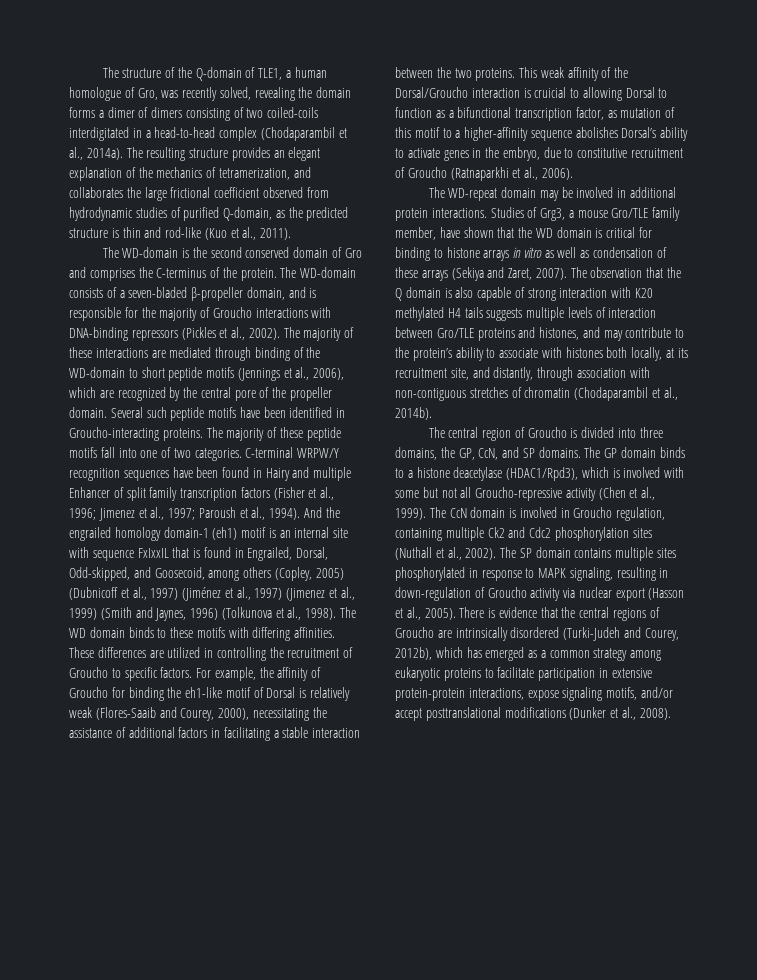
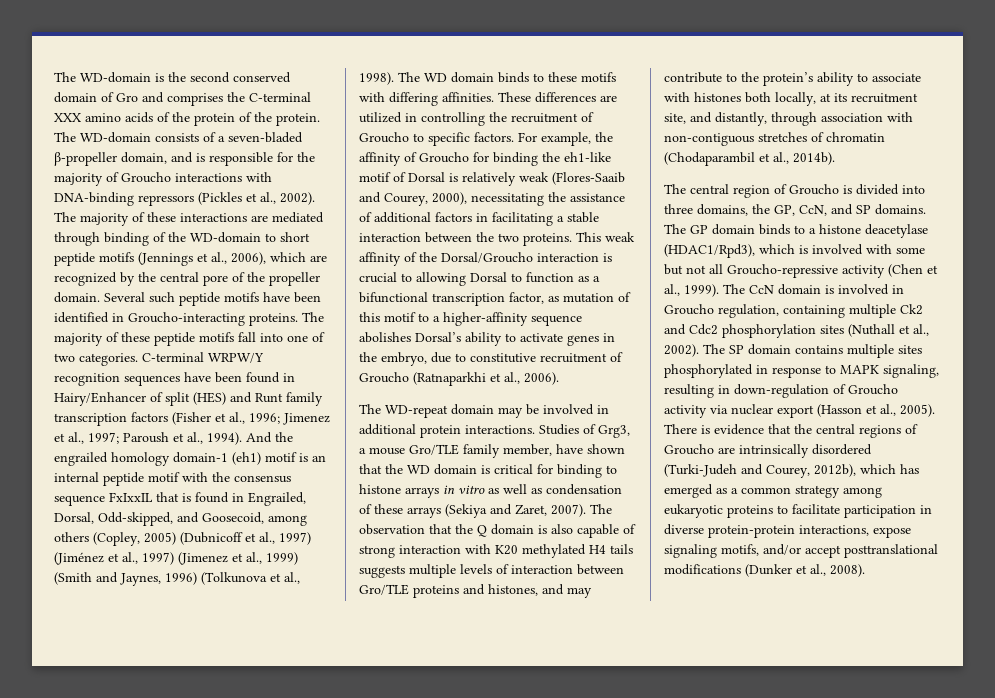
- The structure of the Q-domain of TLE1, a human homologue of Gro, was recently solved, revealing the domain forms a dimer of dimers consisting of two coiled-coils interdigitated in a head-to-head complex (Chodaparambil et al., 2014a). The resulting structure provides an elegant explanation of the mechanics of tetramerization, and collaborates the large frictional coefficient observed from hydrodynamic studies of purified Q-domain, as the predicted structure is thin and rod-like (Kuo et al., 2011).
- The WD-domain is the second conserved domain of Gro and comprises the C-terminus of the protein.
+ The WD-domain is the second conserved domain of Gro and comprises the C-terminal XXX amino acids of the protein of the protein.
- C-terminal WRPW/Y recognition sequences have been found in Hairy and multiple Enhancer of split family transcription factors (Fisher et al., 1996; Jimenez et al., 1997; Paroush et al., 1994).
+ C-terminal WRPW/Y recognition sequences have been found in Hairy/Enhancer of split (HES) and Runt family transcription factors (Fisher et al., 1996; Jimenez et al., 1997; Paroush et al., 1994).
- And the engrailed homology domain-1 (eh1) motif is an internal site with sequence FxIxxIL that is found in Engrailed, Dorsal, Odd-skipped, and Goosecoid, among others (Copley, 2005) (Dubnicoff et al., 1997) (Jiménez et al., 1997) (Jimenez et al., 1999) (Smith and Jaynes, 1996) (Tolkunova et al., 1998).
+ And the engrailed homology domain-1 (eh1) motif is an internal peptide motif with the consensus sequence FxIxxIL that is found in Engrailed, Dorsal, Odd-skipped, and Goosecoid, among others (Copley, 2005) (Dubnicoff et al., 1997) (Jiménez et al., 1997) (Jimenez et al., 1999) (Smith and Jaynes, 1996) (Tolkunova et al., 1998).
- This weak affinity of the Dorsal/Groucho interaction is cruicial to allowing Dorsal to function as a bifunctional transcription factor, as mutation of this motif to a higher-affinity sequence abolishes Dorsal’s ability to activate genes in the embryo, due to constitutive recruitment of Groucho (Ratnaparkhi et al., 2006).
+ This weak affinity of the Dorsal/Groucho interaction is crucial to allowing Dorsal to function as a bifunctional transcription factor, as mutation of this motif to a higher-affinity sequence abolishes Dorsal’s ability to activate genes in the embryo, due to constitutive recruitment of Groucho (Ratnaparkhi et al., 2006).
- There is evidence that the central regions of Groucho are intrinsically disordered (Turki-Judeh and Courey, 2012b), which has emerged as a common strategy among eukaryotic proteins to facilitate participation in extensive protein-protein interactions, expose signaling motifs, and/or accept posttranslational modifications (Dunker et al., 2008).
+ There is evidence that the central regions of Groucho are intrinsically disordered (Turki-Judeh and Courey, 2012b), which has emerged as a common strategy among eukaryotic proteins to facilitate participation in diverse protein-protein interactions, expose signaling motifs, and/or accept posttranslational modifications (Dunker et al., 2008).

